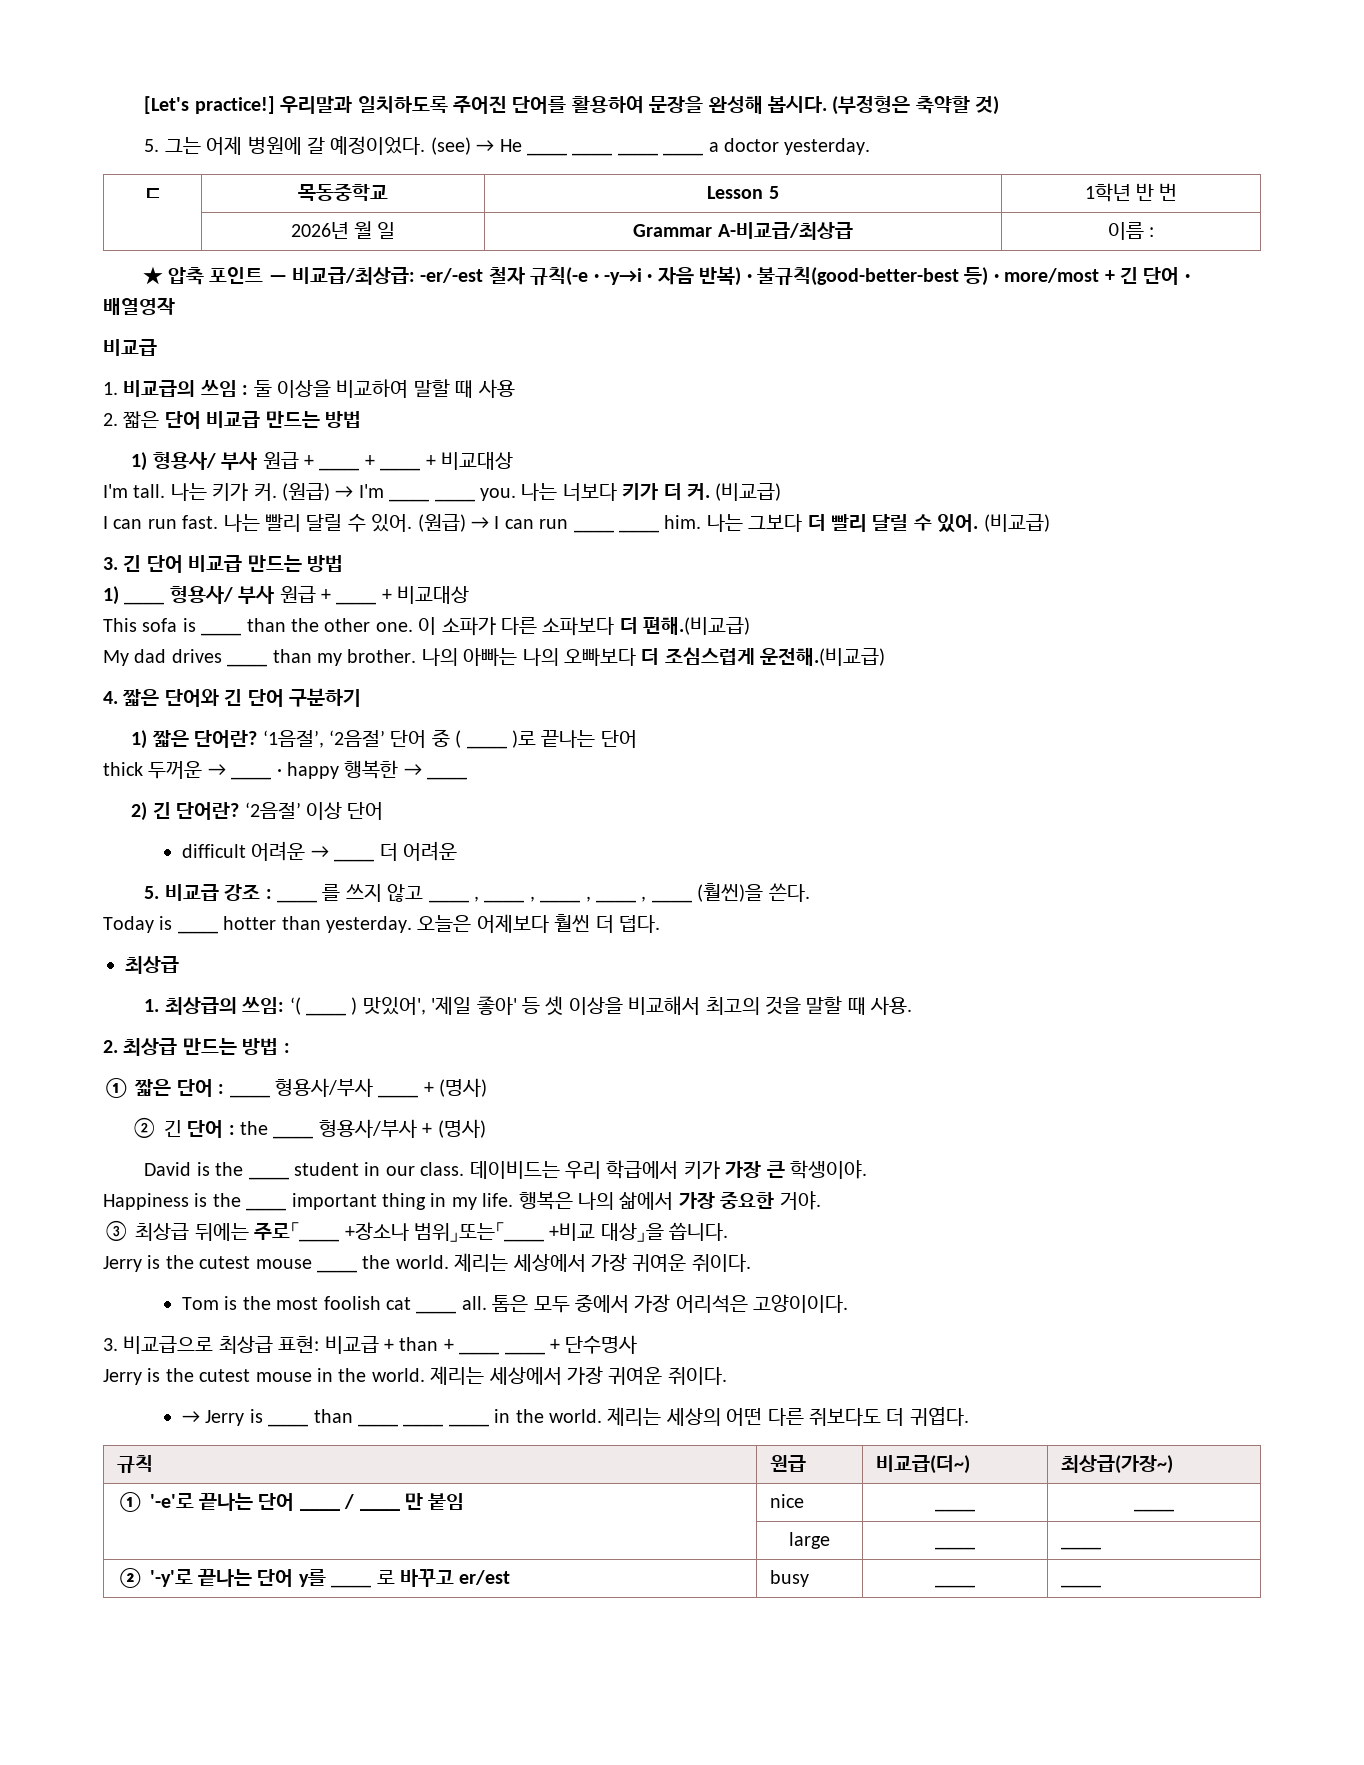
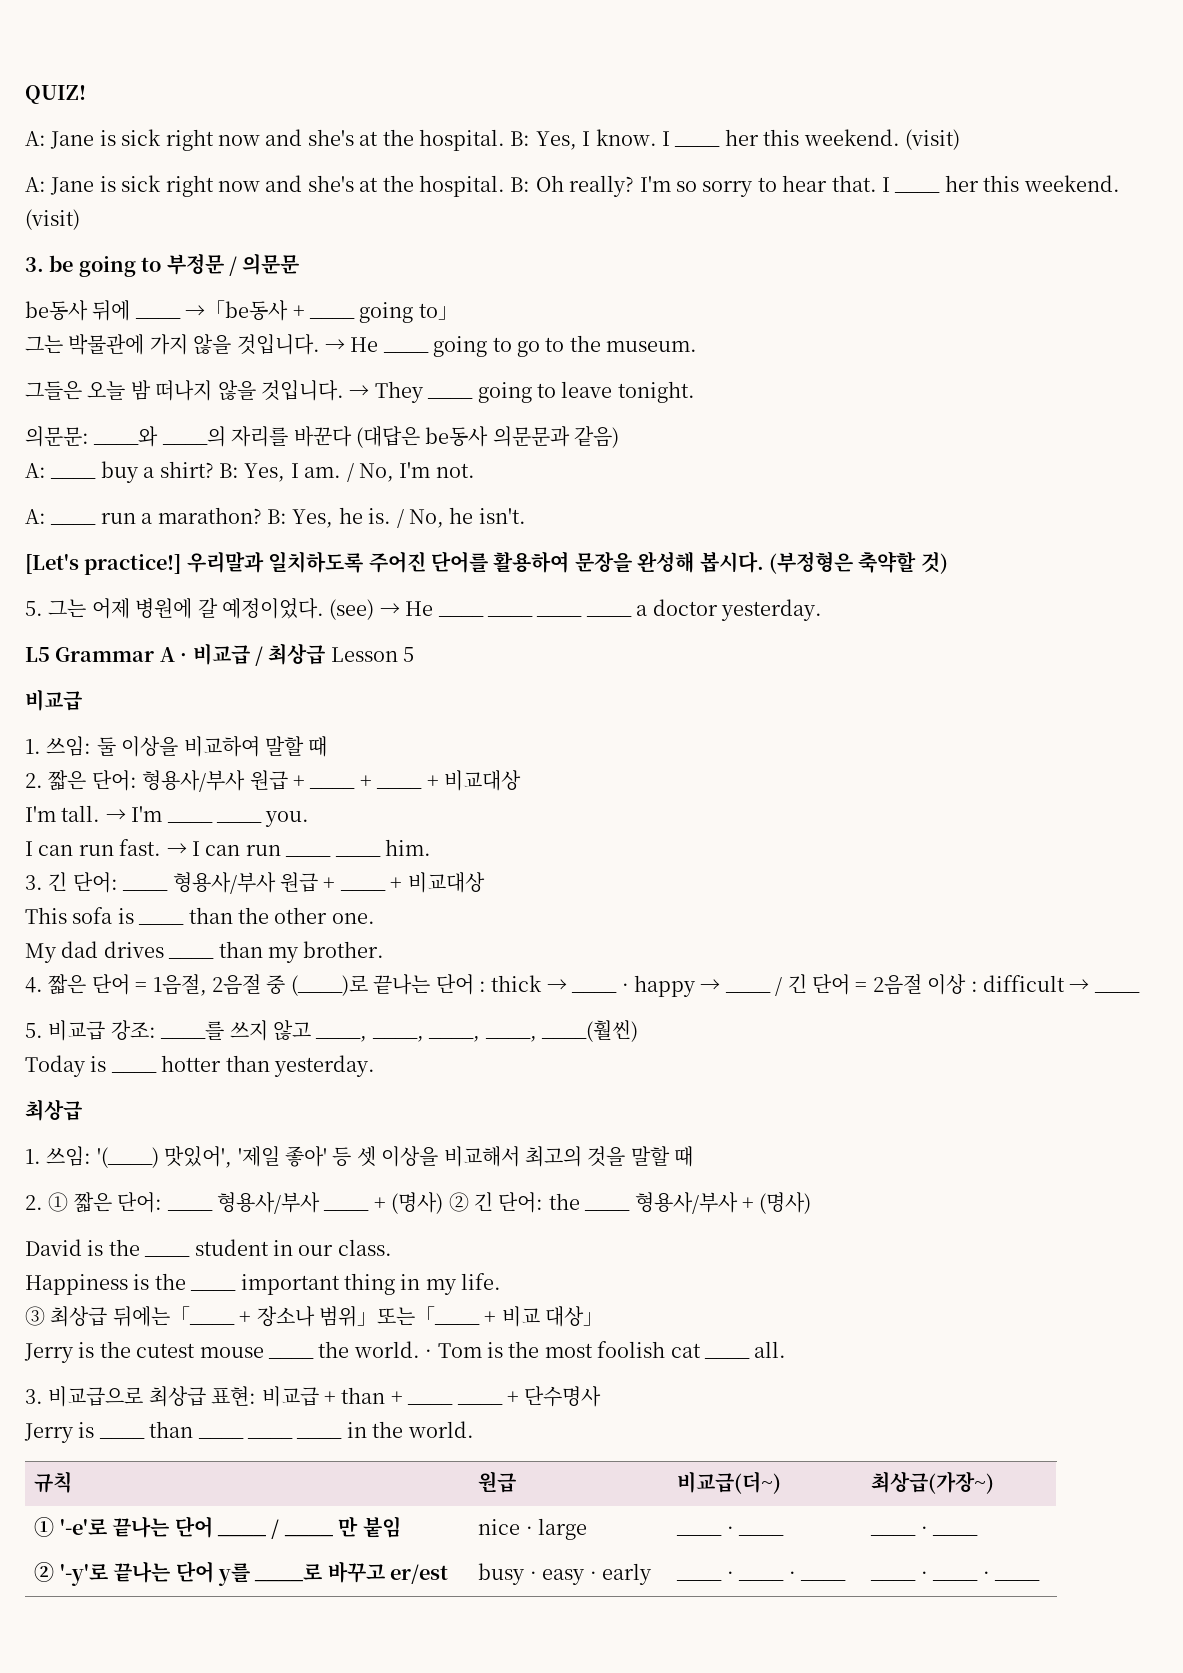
+ QUIZ!
+ A: Jane is sick right now and she's at the hospital. B: Yes, I know. I ____ her this weekend. (visit)
+ A: Jane is sick right now and she's at the hospital. B: Oh really? I'm so sorry to hear that. I ____ her this weekend. (visit)
+ 3. be going to 부정문 / 의문문
+ be동사 뒤에 ____ →「be동사 + ____ going to」
+ 그는 박물관에 가지 않을 것입니다. → He ____ going to go to the museum.
+ 그들은 오늘 밤 떠나지 않을 것입니다. → They ____ going to leave tonight.
+ 의문문: ____와 ____의 자리를 바꾼다 (대답은 be동사 의문문과 같음)
+ A: ____ buy a shirt? B: Yes, I am. / No, I'm not.
+ A: ____ run a marathon? B: Yes, he is. / No, he isn't.
- ㄷ | 목동중학교 | Lesson 5 | 1학년 반 번
- | 2026년 월 일 | Grammar A-비교급/최상급 | 이름 :
- ★ 압축 포인트 — 비교급/최상급: -er/-est 철자 규칙(-e · -y→i · 자음 반복) · 불규칙(good-better-best 등) · more/most + 긴 단어 · 배열영작
+ L5 Grammar A · 비교급 / 최상급 Lesson 5
- 1. 비교급의 쓰임 : 둘 이상을 비교하여 말할 때 사용
+ 1. 쓰임: 둘 이상을 비교하여 말할 때
- 2. 짧은 단어 비교급 만드는 방법
- 1) 형용사/ 부사 원급 + ____ + ____ + 비교대상
+ 2. 짧은 단어: 형용사/부사 원급 + ____ + ____ + 비교대상
- 나는 키가 커. (원급) → I'm ____ ____ you. 나는 너보다 키가 더 커. (비교급)
- I can run fast. 나는 빨리 달릴 수 있어. (원급) → I can run ____ ____ him. 나는 그보다 더 빨리 달릴 수 있어. (비교급)
- 3. 긴 단어 비교급 만드는 방법
- 1) ____ 형용사/ 부사 원급 + ____ + 비교대상
+ → I'm ____ ____ you.
+ I can run fast. → I can run ____ ____ him.
+ 3. 긴 단어: ____ 형용사/부사 원급 + ____ + 비교대상
- 이 소파가 다른 소파보다 더 편해.(비교급)
- My dad drives ____ than my brother. 나의 아빠는 나의 오빠보다 더 조심스럽게 운전해.(비교급)
- 4. 짧은 단어와 긴 단어 구분하기
- 1) 짧은 단어란? ‘1음절’, ‘2음절’ 단어 중 ( ____ )로 끝나는 단어
- thick 두꺼운 → ____ · happy 행복한 → ____
- 2) 긴 단어란? ‘2음절’ 이상 단어
- difficult 어려운 → ____ 더 어려운
- 5. 비교급 강조 : ____ 를 쓰지 않고 ____ , ____ , ____ , ____ , ____ (훨씬)을 쓴다.
+ My dad drives ____ than my brother.
+ 4. 짧은 단어 = 1음절, 2음절 중 (____)로 끝나는 단어 : thick → ____ · happy → ____ / 긴 단어 = 2음절 이상 : difficult → ____
+ 5. 비교급 강조: ____를 쓰지 않고 ____, ____, ____, ____, ____(훨씬)
- Today is ____ hotter than yesterday. 오늘은 어제보다 훨씬 더 덥다.
+ Today is ____ hotter than yesterday.
  최상급
- 1. 최상급의 쓰임: ‘( ____ ) 맛있어', '제일 좋아' 등 셋 이상을 비교해서 최고의 것을 말할 때 사용.
- 2. 최상급 만드는 방법 :
- ① 짧은 단어 : ____ 형용사/부사 ____ + (명사)
- ② 긴 단어 : the ____ 형용사/부사 + (명사)
+ 1. 쓰임: '(____) 맛있어', '제일 좋아' 등 셋 이상을 비교해서 최고의 것을 말할 때
+ 2. ① 짧은 단어: ____ 형용사/부사 ____ + (명사) ② 긴 단어: the ____ 형용사/부사 + (명사)
- 데이비드는 우리 학급에서 키가 가장 큰 학생이야.
- 행복은 나의 삶에서 가장 중요한 거야.
- ③ 최상급 뒤에는 주로「____ +장소나 범위」또는「____ +비교 대상」을 씁니다.
+ ③ 최상급 뒤에는「____ + 장소나 범위」또는「____ + 비교 대상」
- Jerry is the cutest mouse ____ the world. 제리는 세상에서 가장 귀여운 쥐이다.
- Tom is the most foolish cat ____ all. 톰은 모두 중에서 가장 어리석은 고양이이다.
+ Jerry is the cutest mouse ____ the world. · Tom is the most foolish cat ____ all.
- Jerry is the cutest mouse in the world. 제리는 세상에서 가장 귀여운 쥐이다.
- → Jerry is ____ than ____ ____ ____ in the world. 제리는 세상의 어떤 다른 쥐보다도 더 귀엽다.
+ Jerry is ____ than ____ ____ ____ in the world.
- ① '-e'로 끝나는 단어 ____ / ____ 만 붙임 | nice | ____ | ____
- | large | ____ | ____
+ ① '-e'로 끝나는 단어 ____ / ____ 만 붙임 | nice · large | ____ · ____ | ____ · ____
- ② '-y'로 끝나는 단어 y를 ____ 로 바꾸고 er/est | busy | ____ | ____
+ ② '-y'로 끝나는 단어 y를 ____로 바꾸고 er/est | busy · easy · early | ____ · ____ · ____ | ____ · ____ · ____

